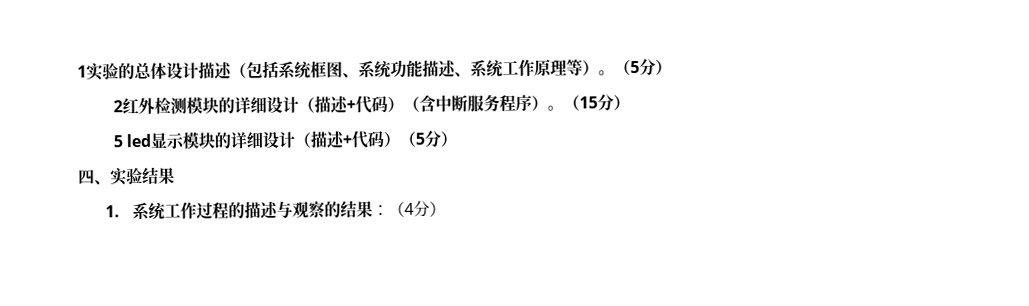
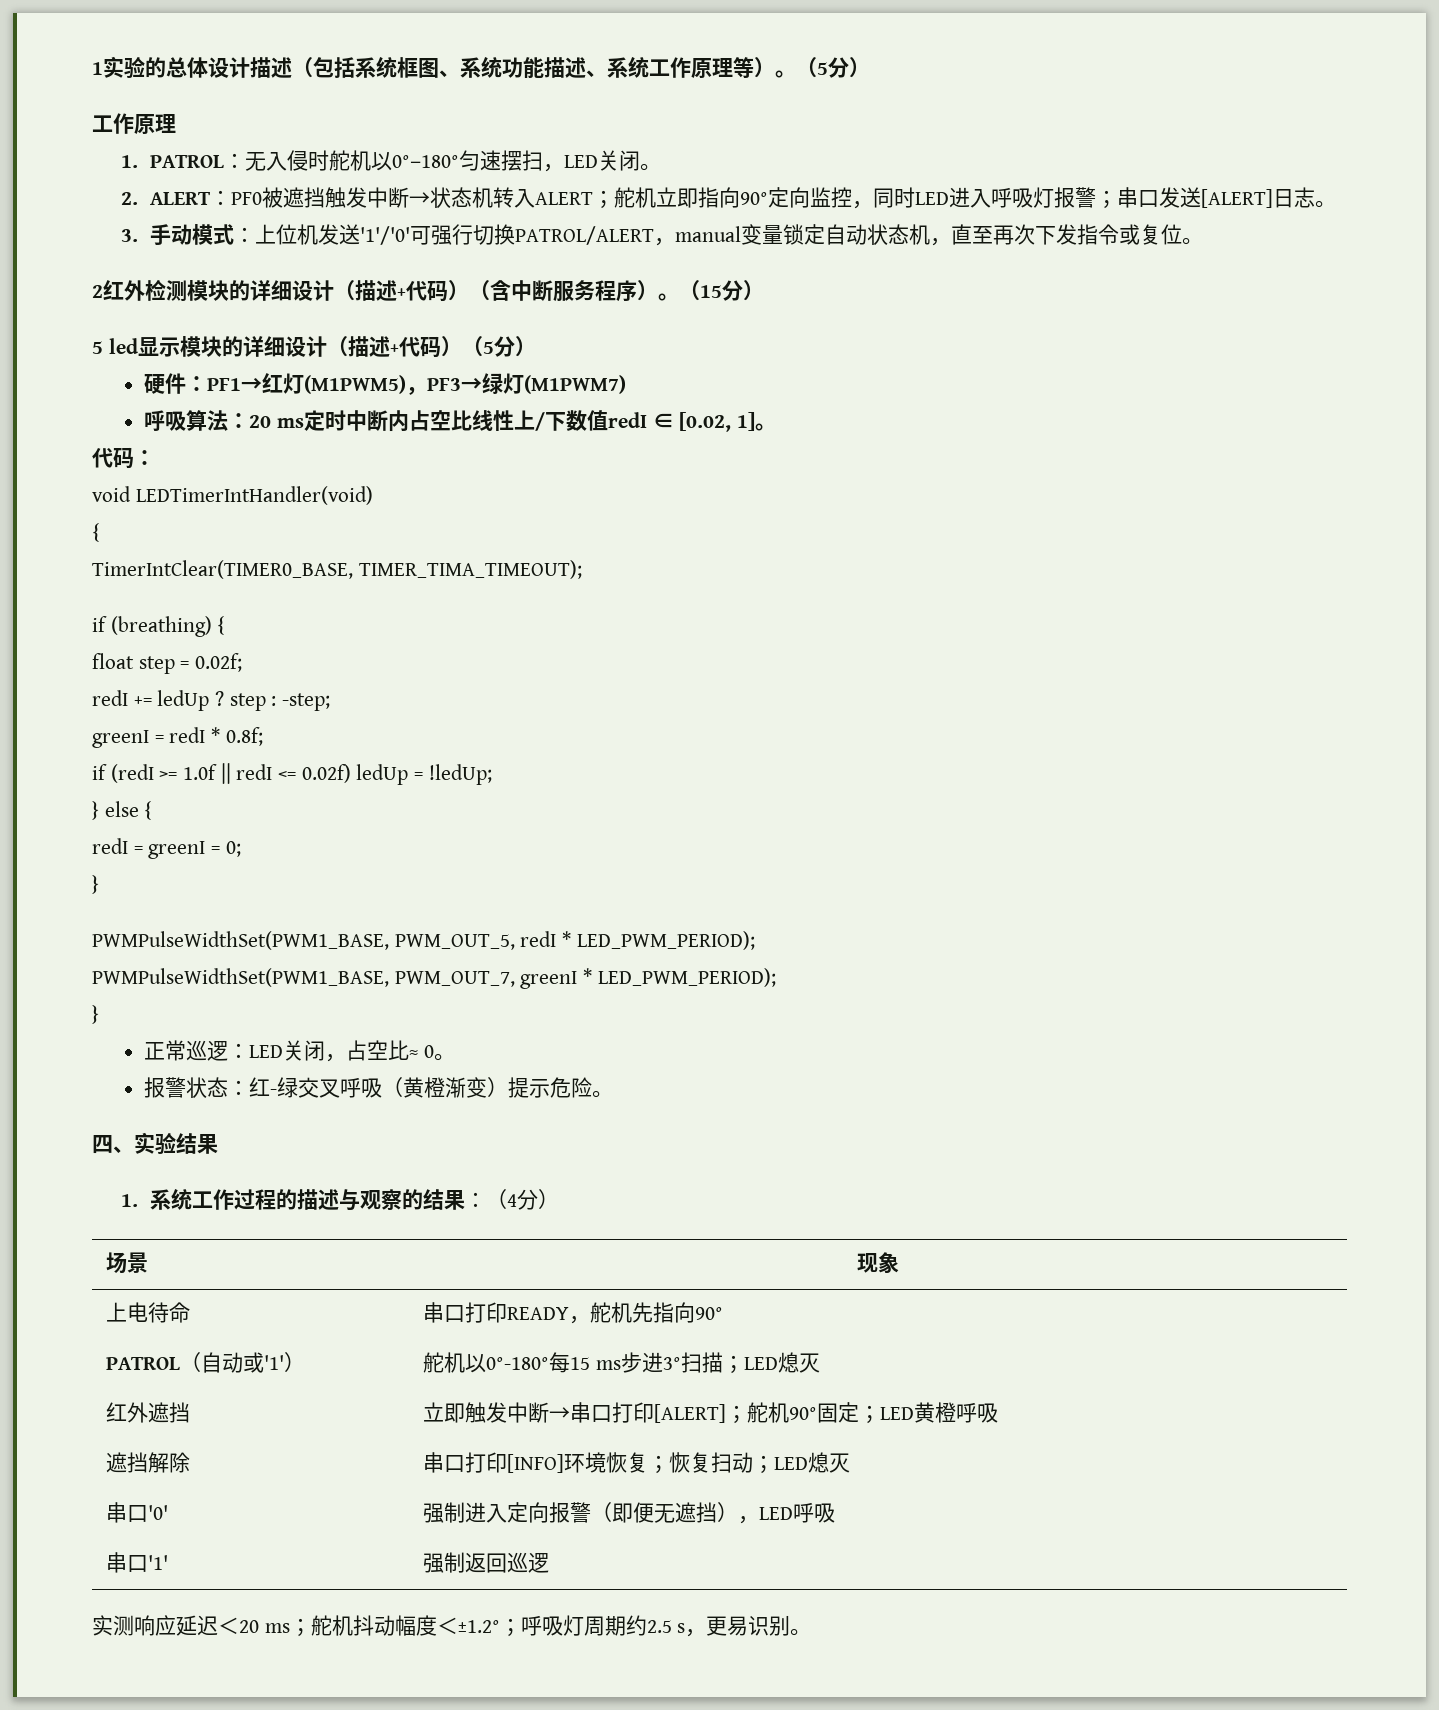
  1实验的总体设计描述（包括系统框图、系统功能描述、系统工作原理等）。（5分）
+ 工作原理
+ 1. PATROL：无入侵时舵机以0°‒180°匀速摆扫，LED关闭。
+ 2. ALERT：PF0被遮挡触发中断→状态机转入ALERT；舵机立即指向90°定向监控，同时LED进入呼吸灯报警；串口发送[ALERT]日志。
+ 3.手动模式：上位机发送'1'/'0'可强行切换PATROL/ALERT，manual变量锁定自动状态机，直至再次下发指令或复位。
+ 硬件：PF1→红灯(M1PWM5)，PF3→绿灯(M1PWM7)
+ 呼吸算法：20 ms定时中断内占空比线性上/下数值redI ∈ [0.02, 1]。
+ 代码：
+ void LEDTimerIntHandler(void)
+ {
+ TimerIntClear(TIMER0_BASE, TIMER_TIMA_TIMEOUT);
+ if (breathing) {
+ float step = 0.02f;
+ redI += ledUp ? step : -step;
+ greenI = redI * 0.8f;
+ if (redI >= 1.0f || redI <= 0.02f) ledUp = !ledUp;
+ } else {
+ redI = greenI = 0;
+ }
+ PWMPulseWidthSet(PWM1_BASE, PWM_OUT_5, redI * LED_PWM_PERIOD);
+ PWMPulseWidthSet(PWM1_BASE, PWM_OUT_7, greenI * LED_PWM_PERIOD);
+ }
+ 正常巡逻：LED关闭，占空比≈ 0。
+ 报警状态：红-绿交叉呼吸（黄橙渐变）提示危险。
+ 场景 | 现象
+ 上电待命 | 串口打印READY，舵机先指向90°
+ PATROL（自动或'1'） | 舵机以0°-180°每15 ms步进3°扫描；LED熄灭
+ 红外遮挡 | 立即触发中断→串口打印[ALERT]；舵机90°固定；LED黄橙呼吸
+ 遮挡解除 | 串口打印[INFO]环境恢复；恢复扫动；LED熄灭
+ 串口'0' | 强制进入定向报警（即便无遮挡），LED呼吸
+ 串口'1' | 强制返回巡逻
+ 实测响应延迟＜20 ms；舵机抖动幅度＜±1.2°；呼吸灯周期约2.5 s，更易识别。

